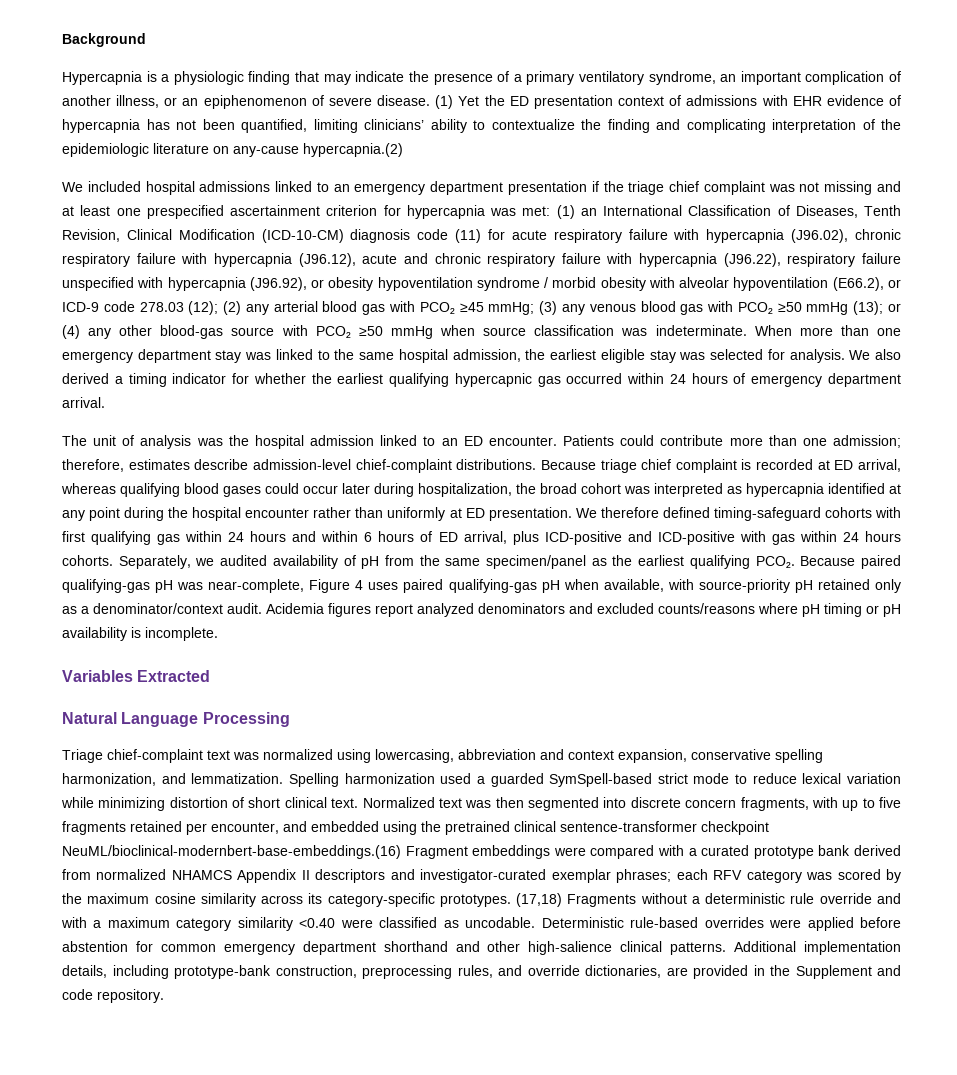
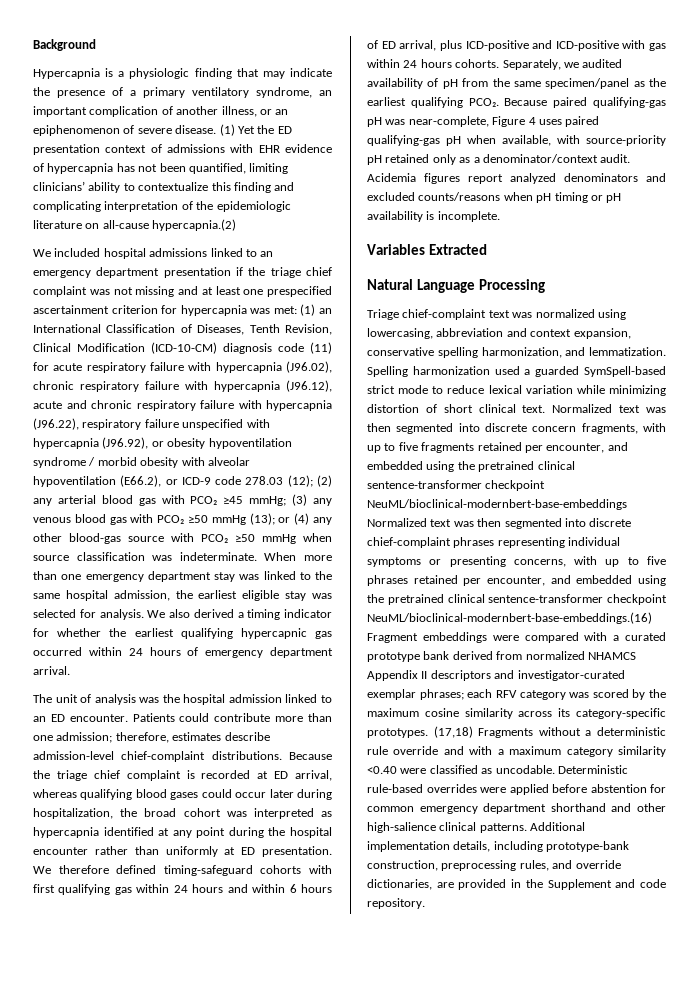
- (1) Yet the ED presentation context of admissions with EHR evidence of hypercapnia has not been quantified, limiting clinicians’ ability to contextualize the finding and complicating interpretation of the epidemiologic literature on any-cause hypercapnia.(2)
+ (1) Yet the ED presentation context of admissions with EHR evidence of hypercapnia has not been quantified, limiting clinicians’ ability to contextualize this finding and complicating interpretation of the epidemiologic literature on all-cause hypercapnia.(2)
- Because triage chief complaint is recorded at ED arrival, whereas qualifying blood gases could occur later during hospitalization, the broad cohort was interpreted as hypercapnia identified at any point during the hospital encounter rather than uniformly at ED presentation.
+ Because the triage chief complaint is recorded at ED arrival, whereas qualifying blood gases could occur later during hospitalization, the broad cohort was interpreted as hypercapnia identified at any point during the hospital encounter rather than uniformly at ED presentation.
- Acidemia figures report analyzed denominators and excluded counts/reasons where pH timing or pH availability is incomplete.
+ Acidemia figures report analyzed denominators and excluded counts/reasons when pH timing or pH availability is incomplete.
- Normalized text was then segmented into discrete concern fragments, with up to five fragments retained per encounter, and embedded using the pretrained clinical sentence-transformer checkpoint NeuML/bioclinical-modernbert-base-embeddings.(16) Fragment embeddings were compared with a curated prototype bank derived from normalized NHAMCS Appendix II descriptors and investigator-curated exemplar phrases; each RFV category was scored by the maximum cosine similarity across its category-specific prototypes.
+ Normalized text was then segmented into discrete concern fragments, with up to five fragments retained per encounter, and embedded using the pretrained clinical sentence-transformer checkpoint NeuML/bioclinical-modernbert-base-embeddings Normalized text was then segmented into discrete chief-complaint phrases representing individual symptoms or presenting concerns, with up to five phrases retained per encounter, and embedded using the pretrained clinical sentence-transformer checkpoint NeuML/bioclinical-modernbert-base-embeddings.(16) Fragment embeddings were compared with a curated prototype bank derived from normalized NHAMCS Appendix II descriptors and investigator-curated exemplar phrases; each RFV category was scored by the maximum cosine similarity across its category-specific prototypes.

